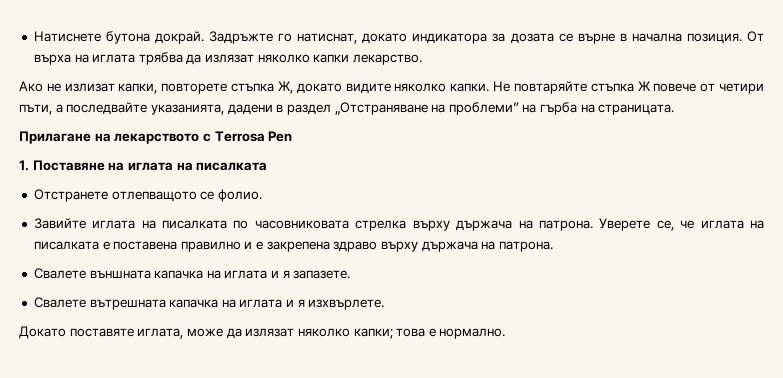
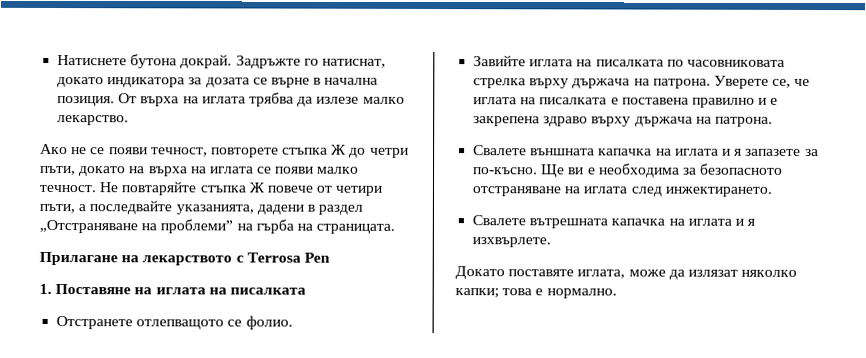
- От върха на иглата трябва да излязат няколко капки лекарство.
+ От върха на иглата трябва да излезе малко лекарство.
- Ако не излизат капки, повторете стъпка Ж, докато видите няколко капки.
+ Ако не се появи течност, повторете стъпка Ж до четри пъти, докато на върха на иглата се появи малко течност.
- Свалете външната капачка на иглата и я запазете.
+ Свалете външната капачка на иглата и я запазете за по-късно. Ще ви е необходима за безопасното отстраняване на иглата след инжектирането.

